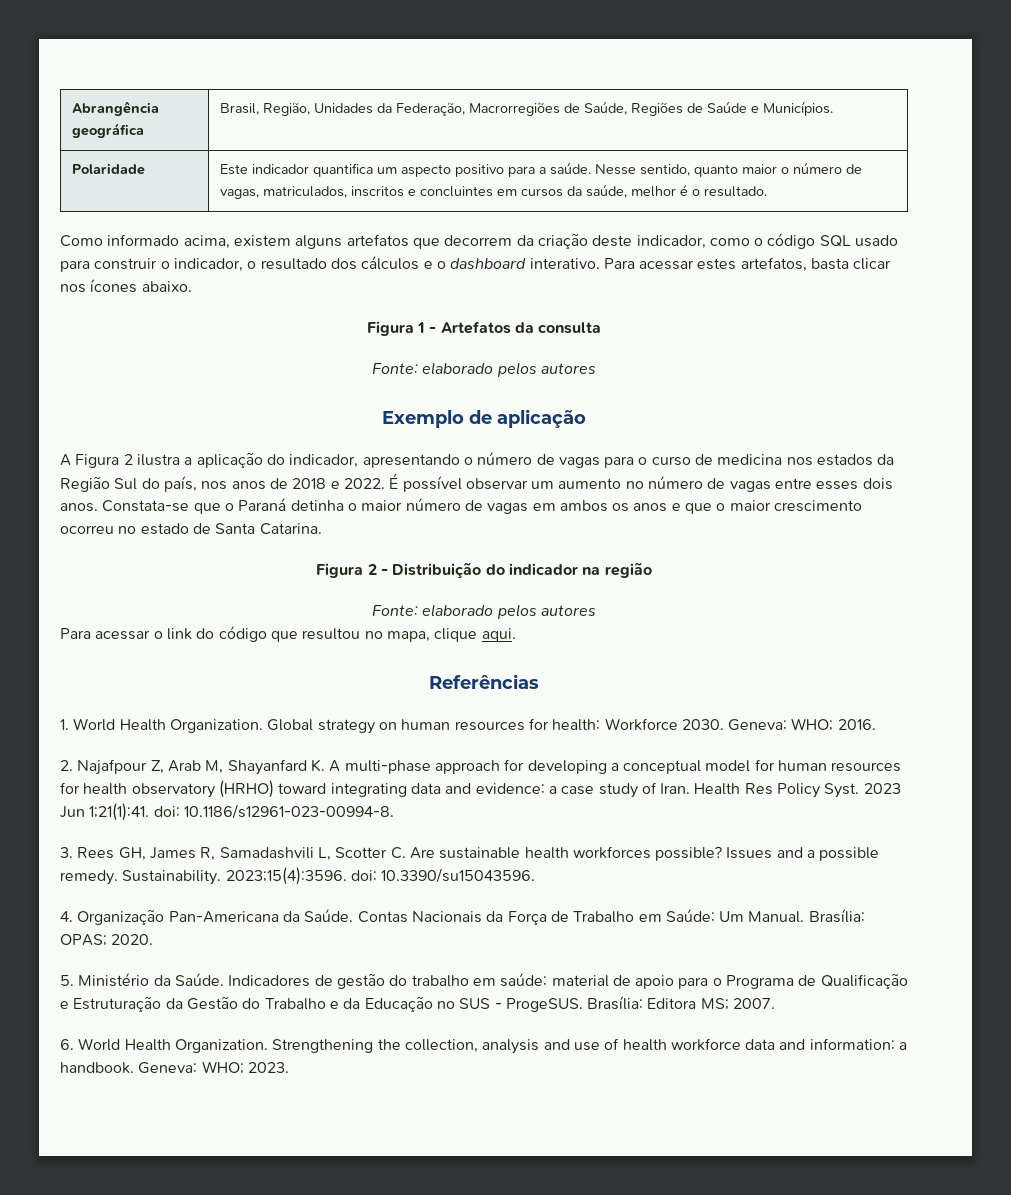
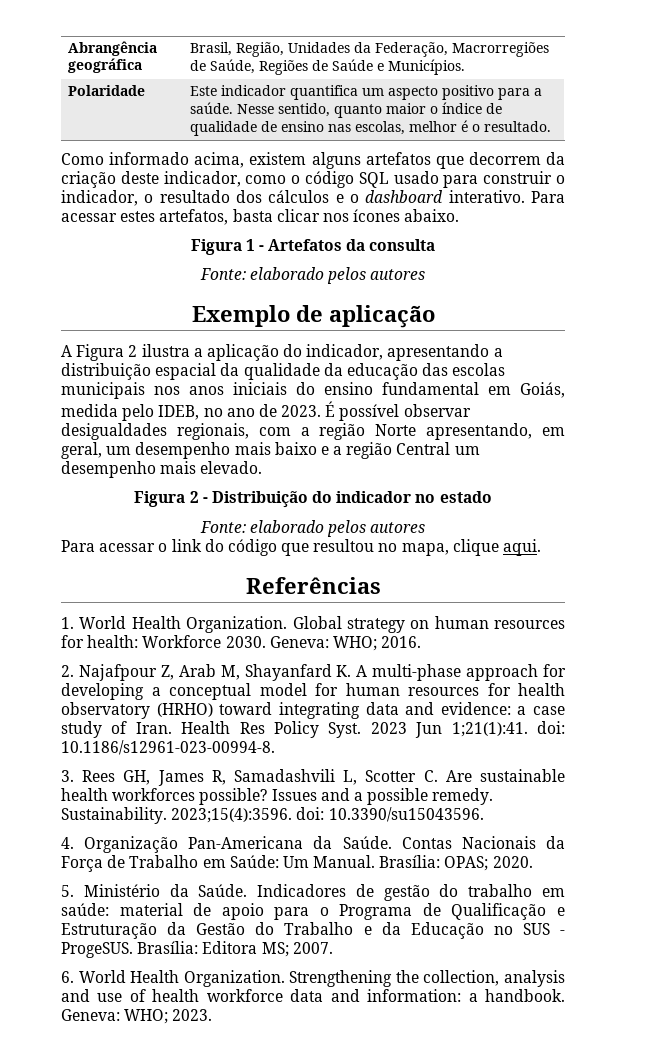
- Polaridade | Este indicador quantifica um aspecto positivo para a saúde. Nesse sentido, quanto maior o número de vagas, matriculados, inscritos e concluintes em cursos da saúde, melhor é o resultado.
+ Polaridade | Este indicador quantifica um aspecto positivo para a saúde. Nesse sentido, quanto maior o índice de qualidade de ensino nas escolas, melhor é o resultado.
- A Figura 2 ilustra a aplicação do indicador, apresentando o número de vagas para o curso de medicina nos estados da Região Sul do país, nos anos de 2018 e 2022. É possível observar um aumento no número de vagas entre esses dois anos. Constata-se que o Paraná detinha o maior número de vagas em ambos os anos e que o maior crescimento ocorreu no estado de Santa Catarina.
+ A Figura 2 ilustra a aplicação do indicador, apresentando a distribuição espacial da qualidade da educação das escolas municipais nos anos iniciais do ensino fundamental em Goiás, medida pelo IDEB, no ano de 2023. É possível observar desigualdades regionais, com a região Norte apresentando, em geral, um desempenho mais baixo e a região Central um desempenho mais elevado.
- Figura 2 - Distribuição do indicador na região
+ Figura 2 - Distribuição do indicador no estado

